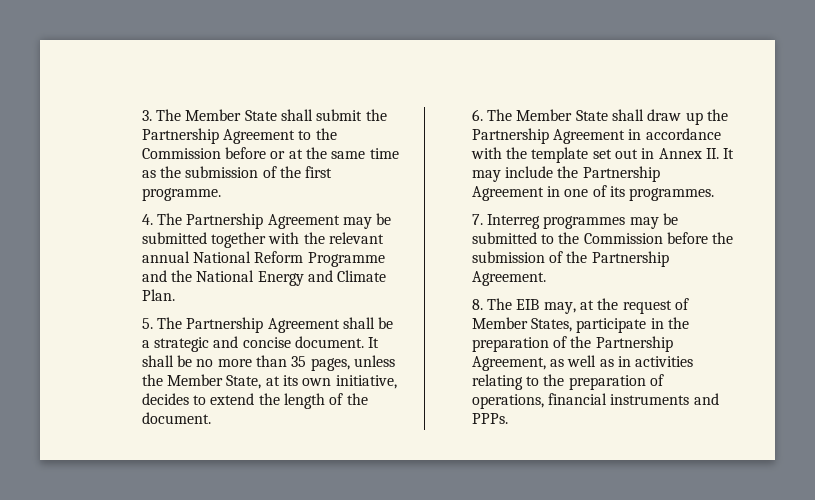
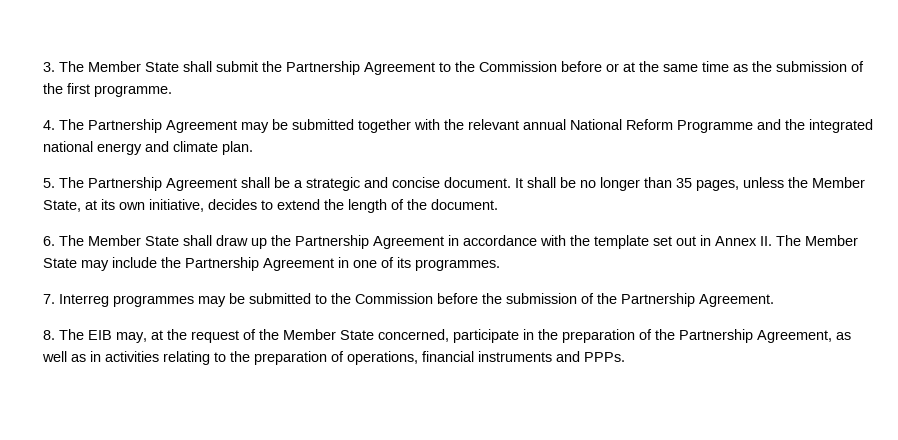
- 4. The Partnership Agreement may be submitted together with the relevant annual National Reform Programme and the National Energy and Climate Plan.
+ 4. The Partnership Agreement may be submitted together with the relevant annual National Reform Programme and the integrated national energy and climate plan.
- It shall be no more than 35 pages, unless the Member State, at its own initiative, decides to extend the length of the document.
+ It shall be no longer than 35 pages, unless the Member State, at its own initiative, decides to extend the length of the document.
- 6. The Member State shall draw up the Partnership Agreement in accordance with the template set out in Annex II. It may include the Partnership Agreement in one of its programmes.
+ 6. The Member State shall draw up the Partnership Agreement in accordance with the template set out in Annex II. The Member State may include the Partnership Agreement in one of its programmes.
- 8. The EIB may, at the request of Member States, participate in the preparation of the Partnership Agreement, as well as in activities relating to the preparation of operations, financial instruments and PPPs.
+ 8. The EIB may, at the request of the Member State concerned, participate in the preparation of the Partnership Agreement, as well as in activities relating to the preparation of operations, financial instruments and PPPs.

